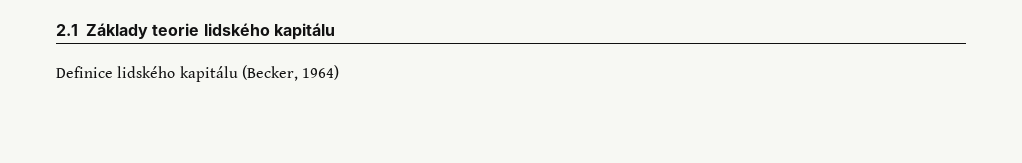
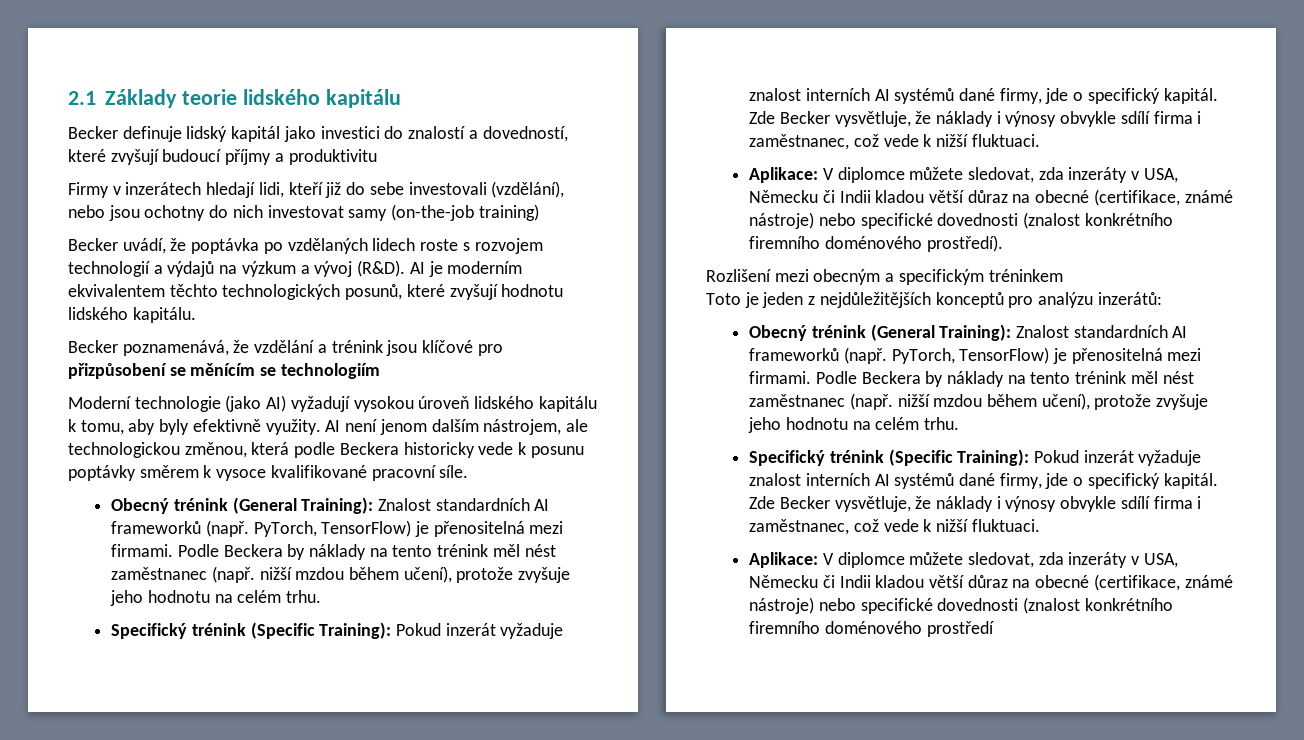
- Definice lidského kapitálu (Becker, 1964)
+ Becker definuje lidský kapitál jako investici do znalostí a dovedností, které zvyšují budoucí příjmy a produktivitu
+ Firmy v inzerátech hledají lidi, kteří již do sebe investovali (vzdělání), nebo jsou ochotny do nich investovat samy (on-the-job training)
+ Becker uvádí, že poptávka po vzdělaných lidech roste s rozvojem technologií a výdajů na výzkum a vývoj (R&D). AI je moderním ekvivalentem těchto technologických posunů, které zvyšují hodnotu lidského kapitálu.
+ Becker poznamenává, že vzdělání a trénink jsou klíčové pro přizpůsobení se měnícím se technologiím
+ Moderní technologie (jako AI) vyžadují vysokou úroveň lidského kapitálu k tomu, aby byly efektivně využity. AI není jenom dalším nástrojem, ale technologickou změnou, která podle Beckera historicky vede k posunu poptávky směrem k vysoce kvalifikované pracovní síle.
+ Obecný trénink (General Training): Znalost standardních AI frameworků (např. PyTorch, TensorFlow) je přenositelná mezi firmami. Podle Beckera by náklady na tento trénink měl nést zaměstnanec (např. nižší mzdou během učení), protože zvyšuje jeho hodnotu na celém trhu.
+ Specifický trénink (Specific Training): Pokud inzerát vyžaduje znalost interních AI systémů dané firmy, jde o specifický kapitál. Zde Becker vysvětluje, že náklady i výnosy obvykle sdílí firma i zaměstnanec, což vede k nižší fluktuaci.
+ Aplikace: V diplomce můžete sledovat, zda inzeráty v USA, Německu či Indii kladou větší důraz na obecné (certifikace, známé nástroje) nebo specifické dovednosti (znalost konkrétního firemního doménového prostředí).
+ Rozlišení mezi obecným a specifickým tréninkem
+ Toto je jeden z nejdůležitějších konceptů pro analýzu inzerátů:
+ Obecný trénink (General Training): Znalost standardních AI frameworků (např. PyTorch, TensorFlow) je přenositelná mezi firmami. Podle Beckera by náklady na tento trénink měl nést zaměstnanec (např. nižší mzdou během učení), protože zvyšuje jeho hodnotu na celém trhu.
+ Specifický trénink (Specific Training): Pokud inzerát vyžaduje znalost interních AI systémů dané firmy, jde o specifický kapitál. Zde Becker vysvětluje, že náklady i výnosy obvykle sdílí firma i zaměstnanec, což vede k nižší fluktuaci.
+ Aplikace: V diplomce můžete sledovat, zda inzeráty v USA, Německu či Indii kladou větší důraz na obecné (certifikace, známé nástroje) nebo specifické dovednosti (znalost konkrétního firemního doménového prostředí

